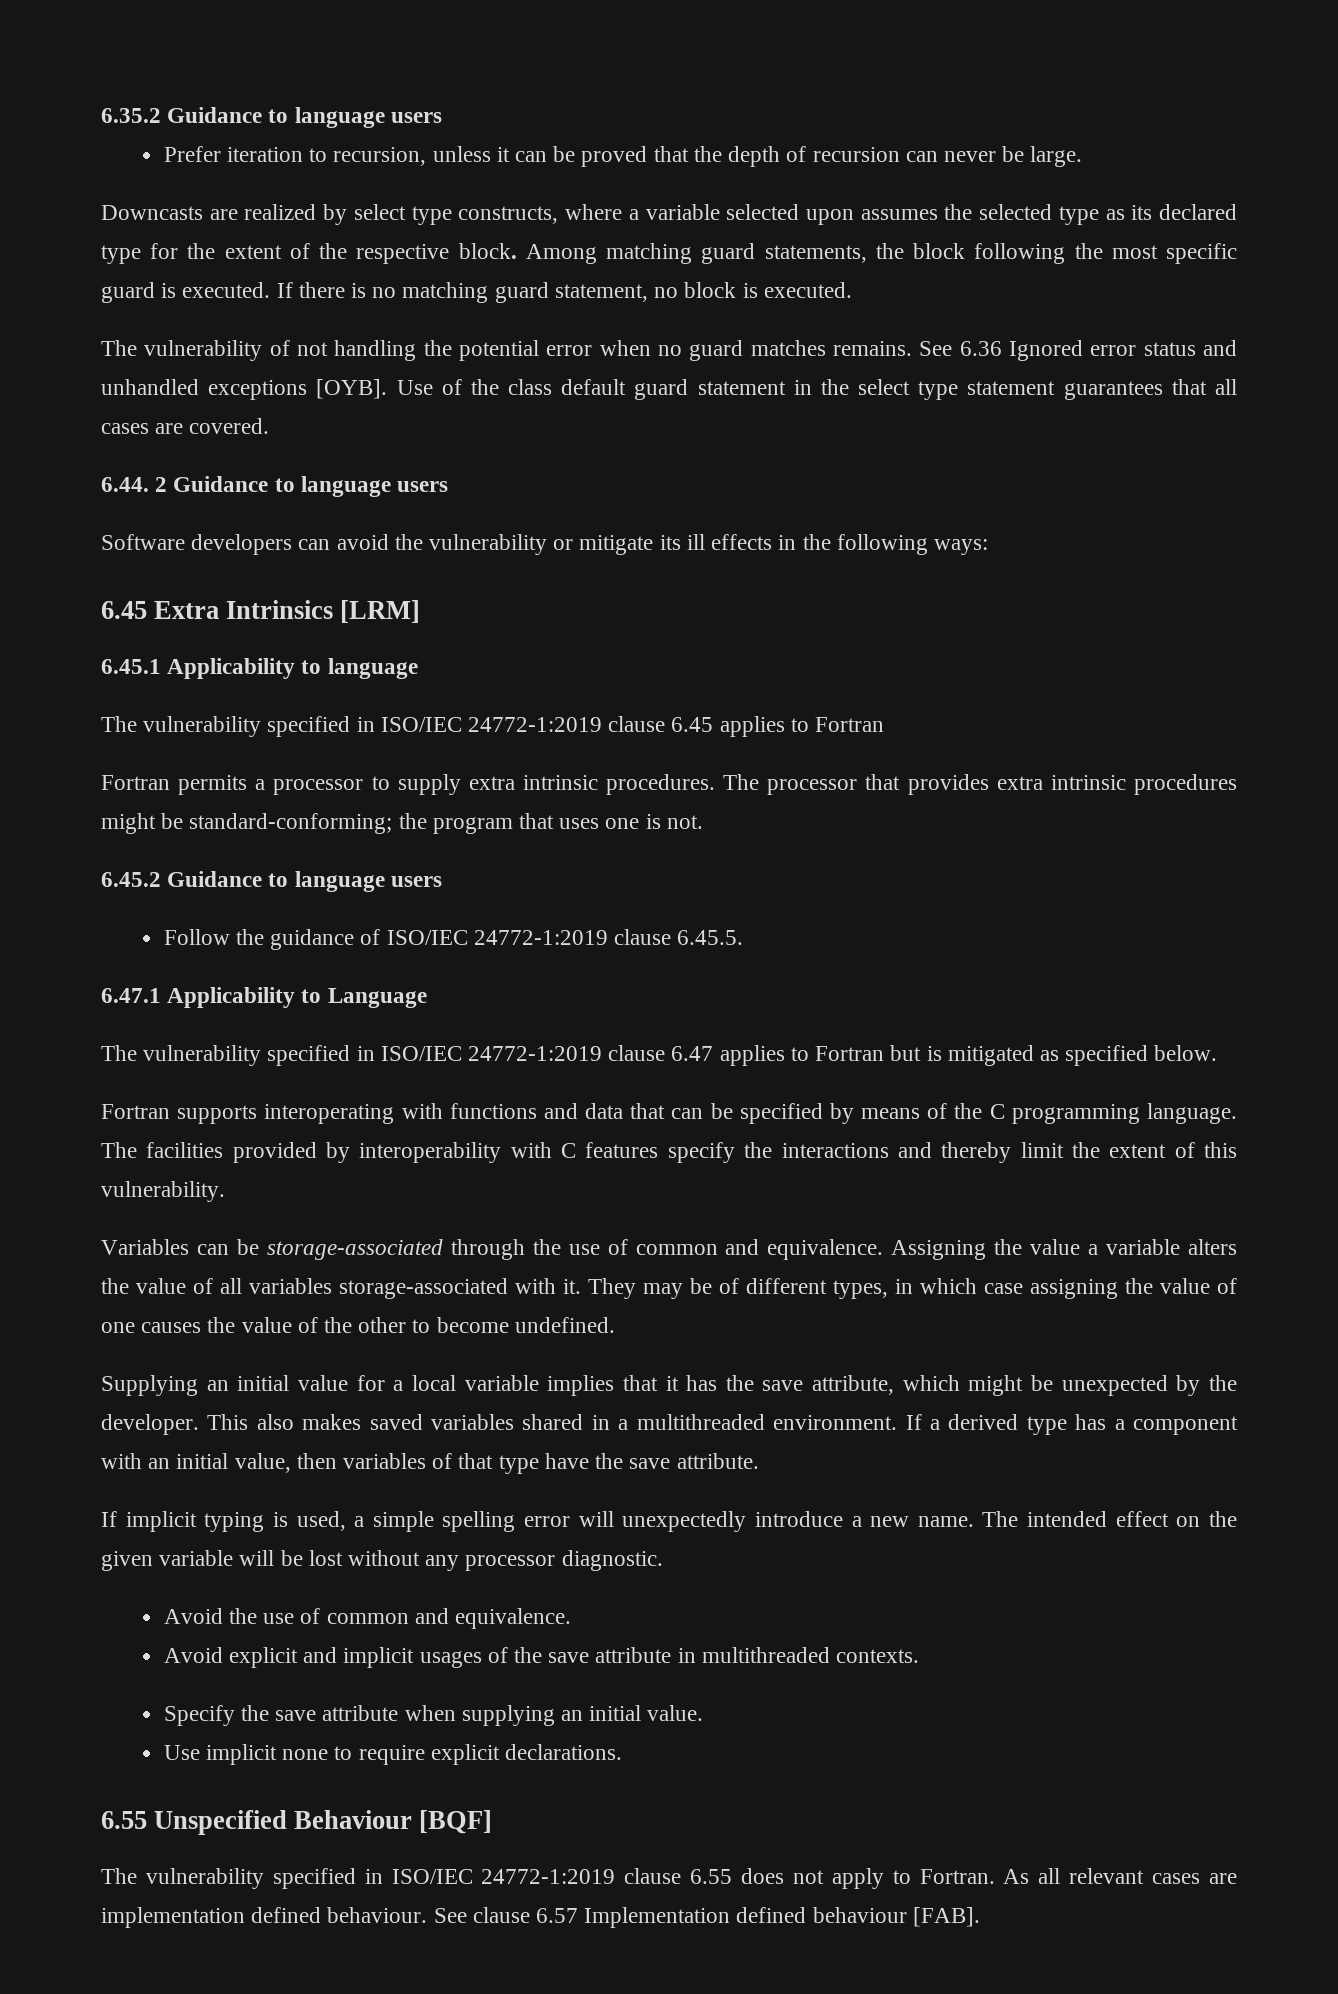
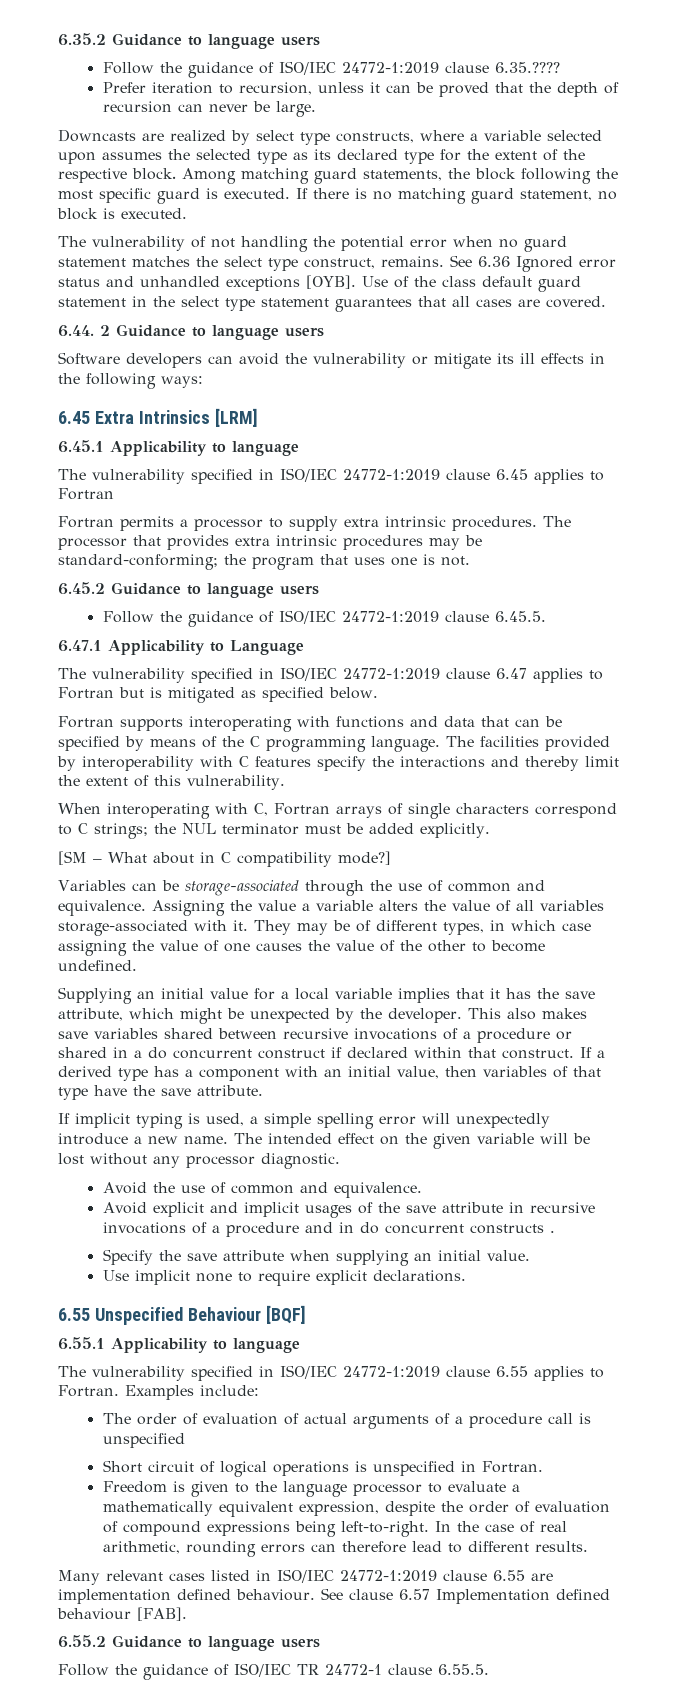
+ Follow the guidance of ISO/IEC 24772-1:2019 clause 6.35.????
- The vulnerability of not handling the potential error when no guard matches remains.
+ The vulnerability of not handling the potential error when no guard statement matches the select type construct, remains.
- The processor that provides extra intrinsic procedures might be standard-conforming; the program that uses one is not.
+ The processor that provides extra intrinsic procedures may be standard-conforming; the program that uses one is not.
+ When interoperating with C, Fortran arrays of single characters correspond to C strings; the NUL terminator must be added explicitly.
+ [SM – What about in C compatibility mode?]
- This also makes saved variables shared in a multithreaded environment.
+ This also makes save variables shared between recursive invocations of a procedure or shared in a do concurrent construct if declared within that construct.
- Avoid explicit and implicit usages of the save attribute in multithreaded contexts.
+ Avoid explicit and implicit usages of the save attribute in recursive invocations of a procedure and in do concurrent constructs .
+ 6.55.1 Applicability to language
- The vulnerability specified in ISO/IEC 24772-1:2019 clause 6.55 does not apply to Fortran. As all relevant cases are implementation defined behaviour.
+ The vulnerability specified in ISO/IEC 24772-1:2019 clause 6.55 applies to Fortran. Examples include:
+ The order of evaluation of actual arguments of a procedure call is unspecified
+ Short circuit of logical operations is unspecified in Fortran.
+ Freedom is given to the language processor to evaluate a mathematically equivalent expression, despite the order of evaluation of compound expressions being left-to-right. In the case of real arithmetic, rounding errors can therefore lead to different results.
+ Many relevant cases listed in ISO/IEC 24772-1:2019 clause 6.55 are implementation defined behaviour.
+ 6.55.2 Guidance to language users
+ Follow the guidance of ISO/IEC TR 24772-1 clause 6.55.5.

